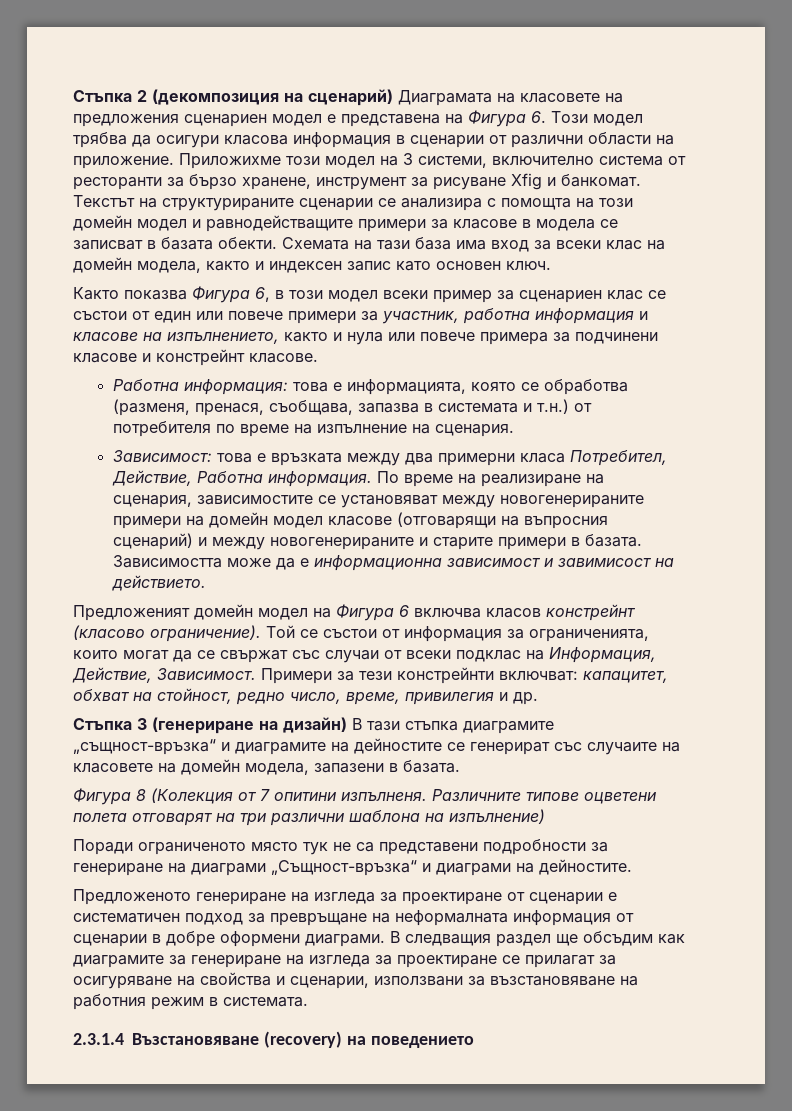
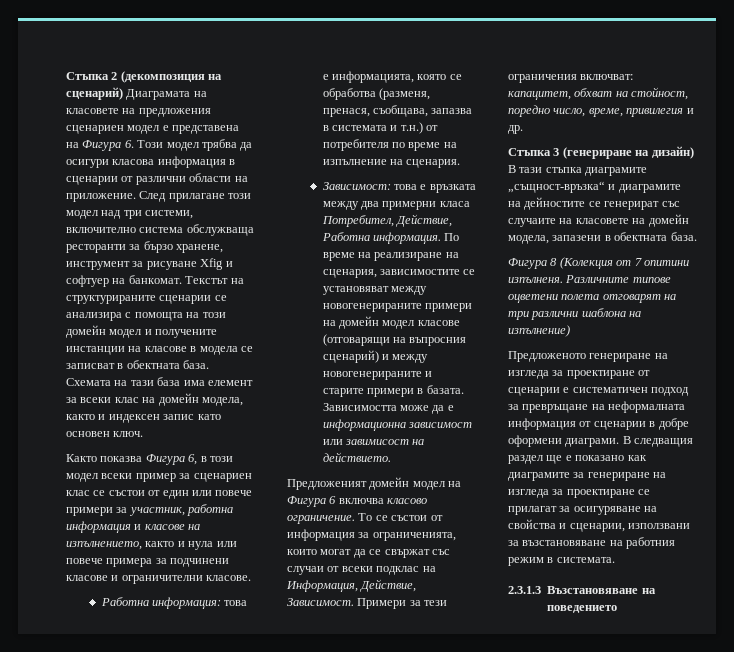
- Приложихме този модел на 3 системи, включително система от ресторанти за бързо хранене, инструмент за рисуване Xfig и банкомат.
+ След прилагане този модел над три системи, включително система обслужваща ресторанти за бързо хранене, инструмент за рисуване Xfig и софтуер на банкомат.
- Текстът на структурираните сценарии се анализира с помощта на този домейн модел и равнодействащите примери за класове в модела се записват в базата обекти.
+ Текстът на структурираните сценарии се анализира с помощта на този домейн модел и получените инстанции на класове в модела се записват в обектната база.
- Схемата на тази база има вход за всеки клас на домейн модела, както и индексен запис като основен ключ.
+ Схемата на тази база има елемент за всеки клас на домейн модела, както и индексен запис като основен ключ.
- Както показва Фигура 6, в този модел всеки пример за сценариен клас се състои от един или повече примери за участник, работна информация и класове на изпълнението, както и нула или повече примера за подчинени класове и констрейнт класове.
+ Както показва Фигура 6, в този модел всеки пример за сценариен клас се състои от един или повече примери за участник, работна информация и класове на изпълнението, както и нула или повече примера за подчинени класове и ограничителни класове.
- Зависимостта може да е информационна зависимост и завимисост на действието.
+ Зависимостта може да е информационна зависимост или завимисост на действието.
- Предложеният домейн модел на Фигура 6 включва класов констрейнт (класово ограничение). Той се състои от информация за ограниченията, които могат да се свържат със случаи от всеки подклас на Информация, Действие, Зависимост.
+ Предложеният домейн модел на Фигура 6 включва класово ограничение. То се състои от информация за ограниченията, които могат да се свържат със случаи от всеки подклас на Информация, Действие, Зависимост.
- Примери за тези констрейнти включват: капацитет, обхват на стойност, редно число, време, привилегия и др.
+ Примери за тези ограничения включват: капацитет, обхват на стойност, поредно число, време, привилегия и др.
- Стъпка 3 (генериране на дизайн) В тази стъпка диаграмите „същност-връзка“ и диаграмите на дейностите се генерират със случаите на класовете на домейн модела, запазени в базата.
+ Стъпка 3 (генериране на дизайн) В тази стъпка диаграмите „същност-връзка“ и диаграмите на дейностите се генерират със случаите на класовете на домейн модела, запазени в обектната база.
- Поради ограниченото място тук не са представени подробности за генериране на диаграми „Същност-връзка“ и диаграми на дейностите.
- В следващия раздел ще обсъдим как диаграмите за генериране на изгледа за проектиране се прилагат за осигуряване на свойства и сценарии, използвани за възстановяване на работния режим в системата.
+ В следващия раздел ще е показано как диаграмите за генериране на изгледа за проектиране се прилагат за осигуряване на свойства и сценарии, използвани за възстановяване на работния режим в системата.
- 2.3.1.4 Възстановяване (recovery) на поведението
+ 2.3.1.3 Възстановяване на поведението

